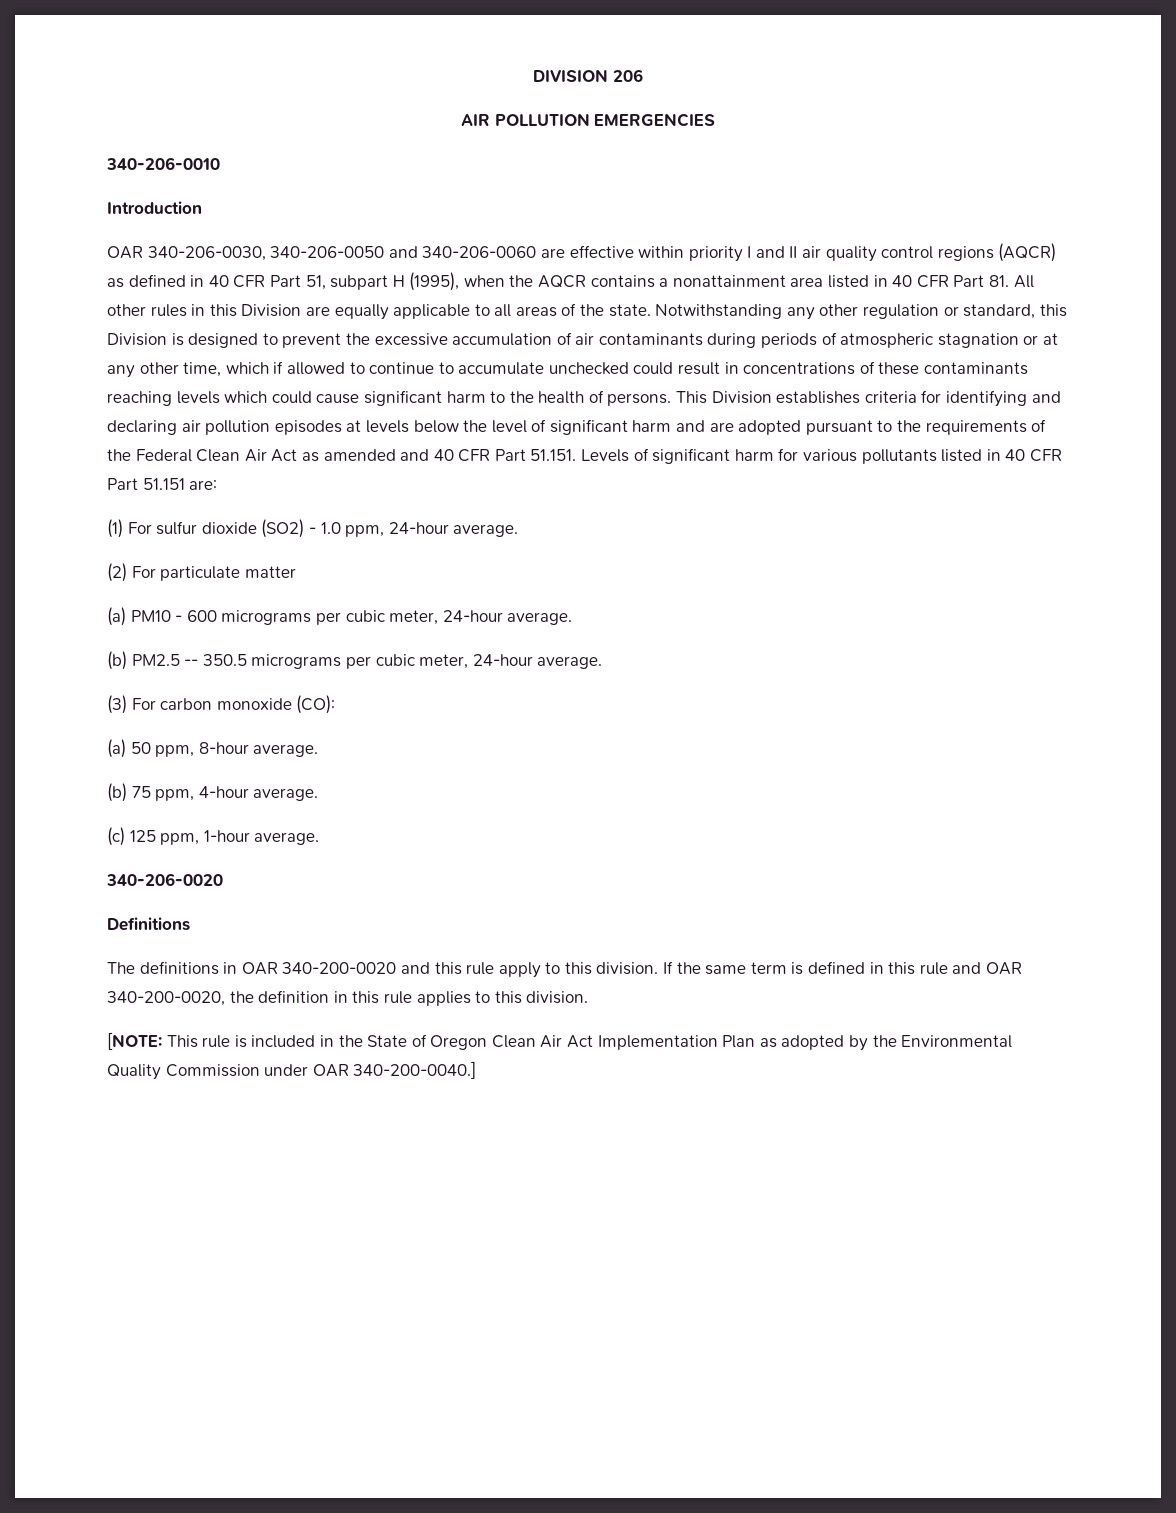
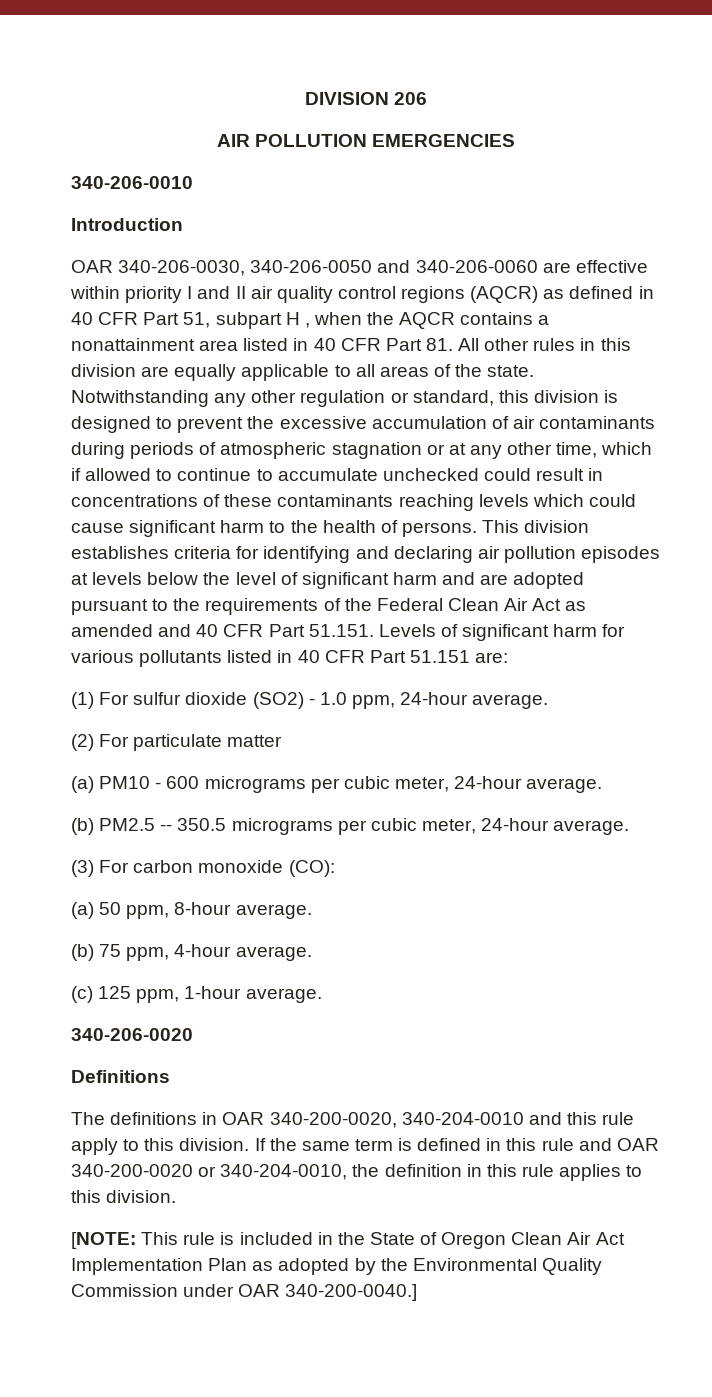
- OAR 340-206-0030, 340-206-0050 and 340-206-0060 are effective within priority I and II air quality control regions (AQCR) as defined in 40 CFR Part 51, subpart H (1995), when the AQCR contains a nonattainment area listed in 40 CFR Part 81. All other rules in this Division are equally applicable to all areas of the state.
+ OAR 340-206-0030, 340-206-0050 and 340-206-0060 are effective within priority I and II air quality control regions (AQCR) as defined in 40 CFR Part 51, subpart H , when the AQCR contains a nonattainment area listed in 40 CFR Part 81. All other rules in this division are equally applicable to all areas of the state.
- Notwithstanding any other regulation or standard, this Division is designed to prevent the excessive accumulation of air contaminants during periods of atmospheric stagnation or at any other time, which if allowed to continue to accumulate unchecked could result in concentrations of these contaminants reaching levels which could cause significant harm to the health of persons.
+ Notwithstanding any other regulation or standard, this division is designed to prevent the excessive accumulation of air contaminants during periods of atmospheric stagnation or at any other time, which if allowed to continue to accumulate unchecked could result in concentrations of these contaminants reaching levels which could cause significant harm to the health of persons.
- This Division establishes criteria for identifying and declaring air pollution episodes at levels below the level of significant harm and are adopted pursuant to the requirements of the Federal Clean Air Act as amended and 40 CFR Part 51.151. Levels of significant harm for various pollutants listed in 40 CFR Part 51.151 are:
+ This division establishes criteria for identifying and declaring air pollution episodes at levels below the level of significant harm and are adopted pursuant to the requirements of the Federal Clean Air Act as amended and 40 CFR Part 51.151. Levels of significant harm for various pollutants listed in 40 CFR Part 51.151 are:
- The definitions in OAR 340-200-0020 and this rule apply to this division.
+ The definitions in OAR 340-200-0020, 340-204-0010 and this rule apply to this division.
- If the same term is defined in this rule and OAR 340-200-0020, the definition in this rule applies to this division.
+ If the same term is defined in this rule and OAR 340-200-0020 or 340-204-0010, the definition in this rule applies to this division.

